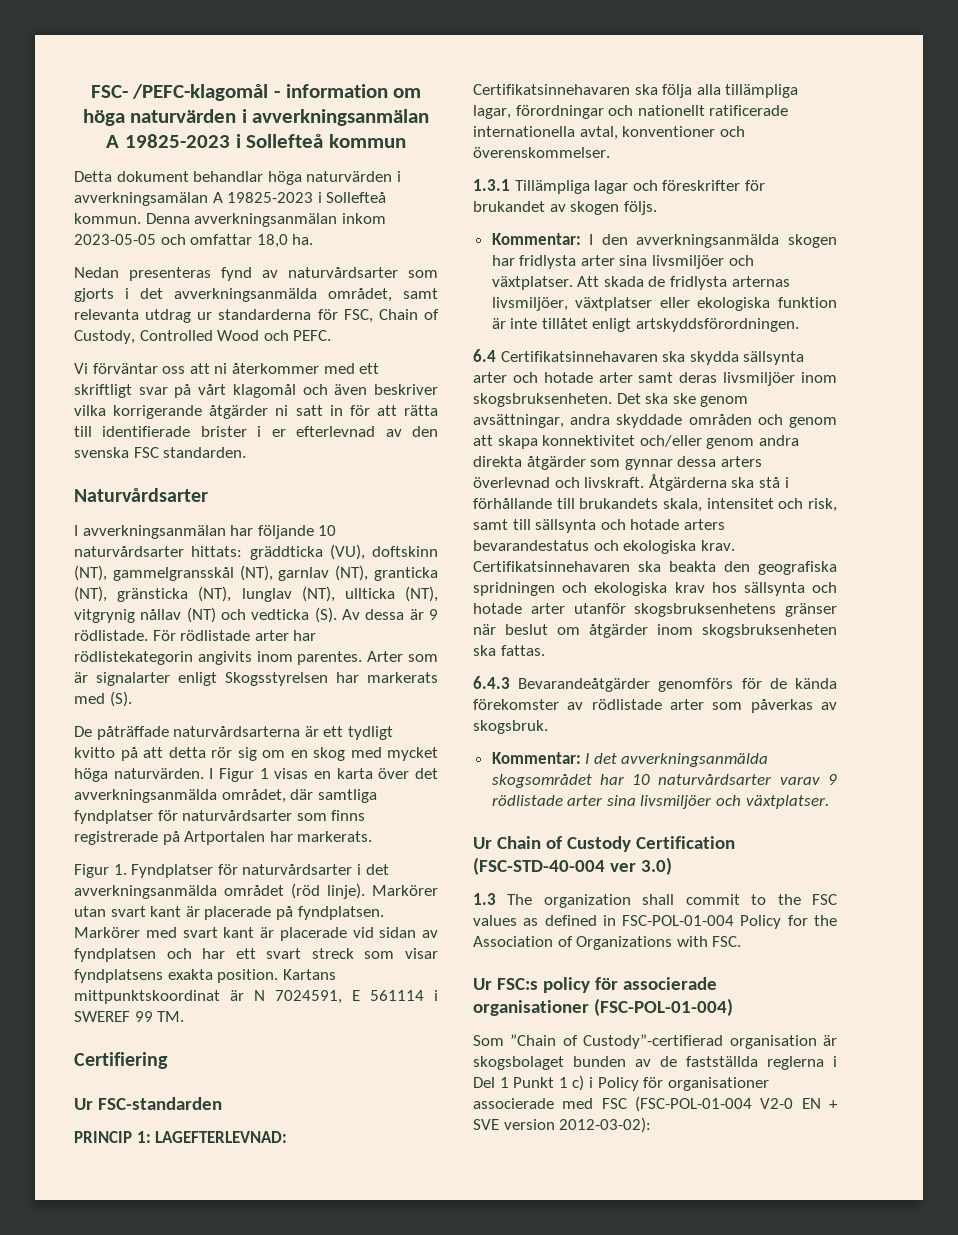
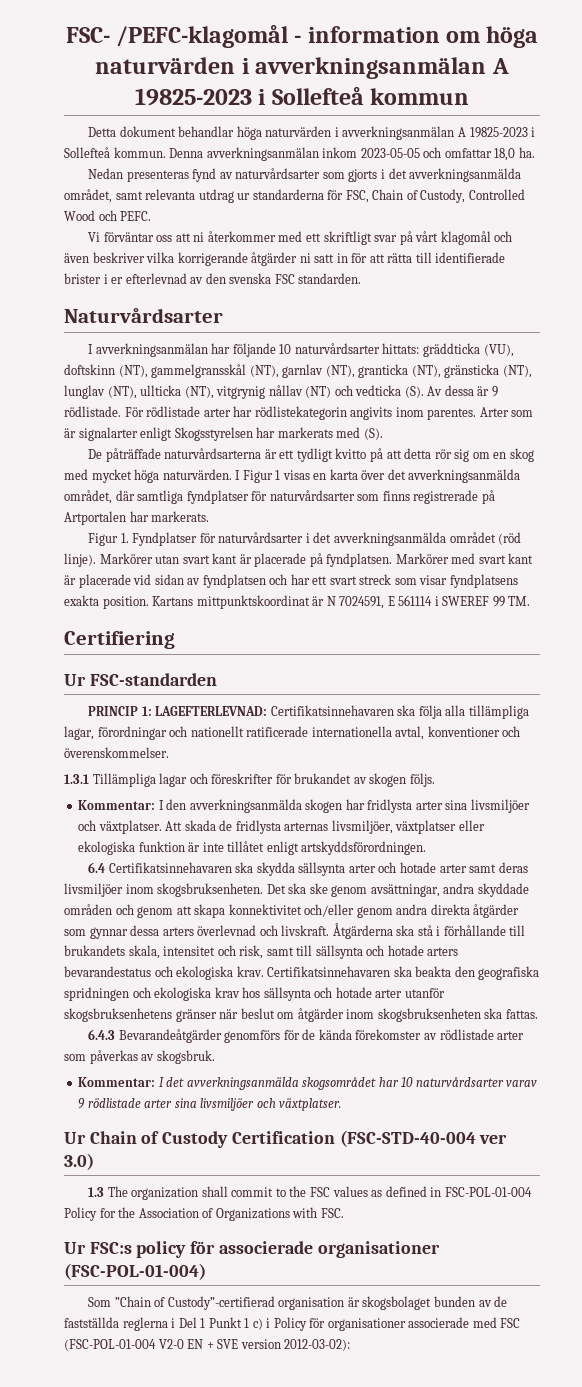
- Detta dokument behandlar höga naturvärden i avverkningsamälan A 19825-2023 i Sollefteå kommun.
+ Detta dokument behandlar höga naturvärden i avverkningsanmälan A 19825-2023 i Sollefteå kommun.

